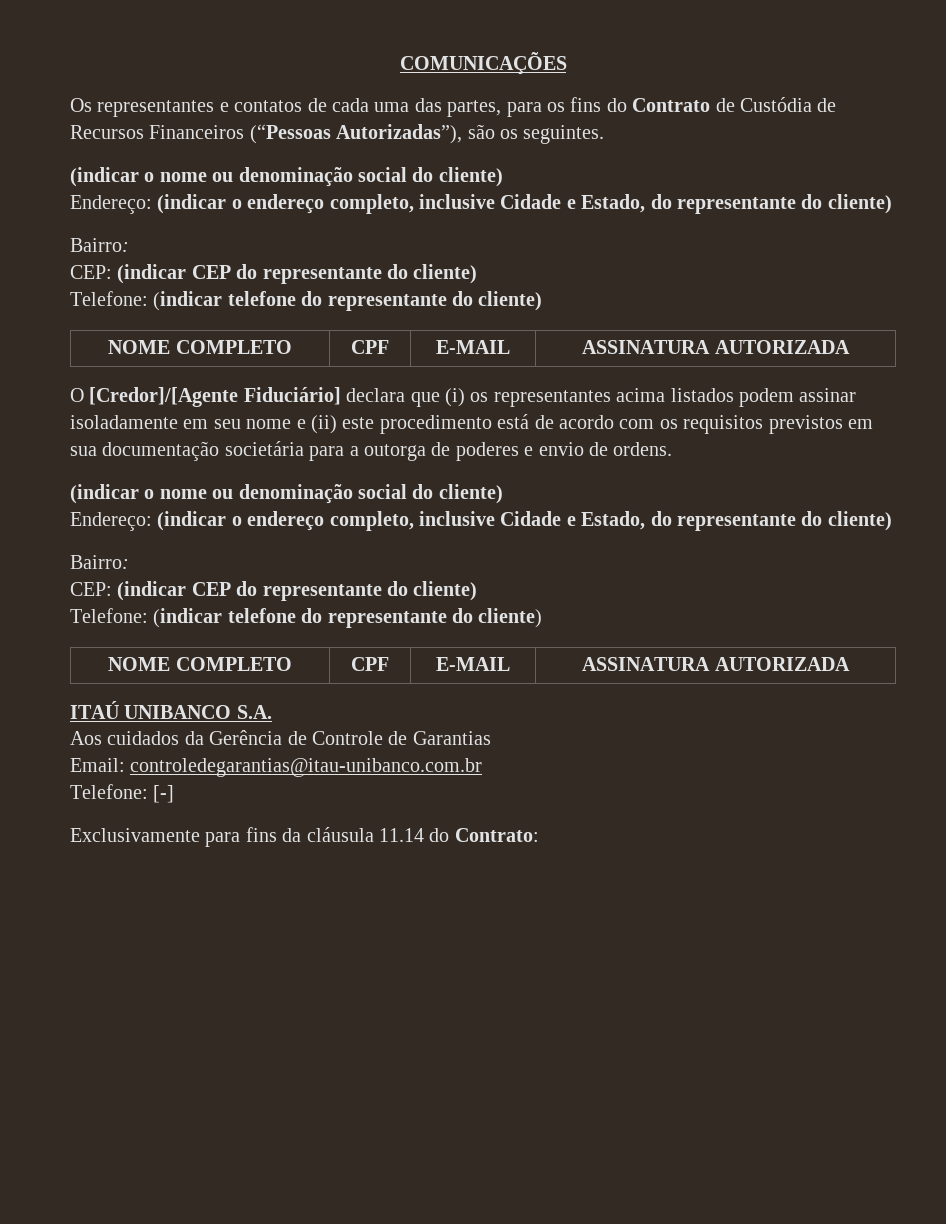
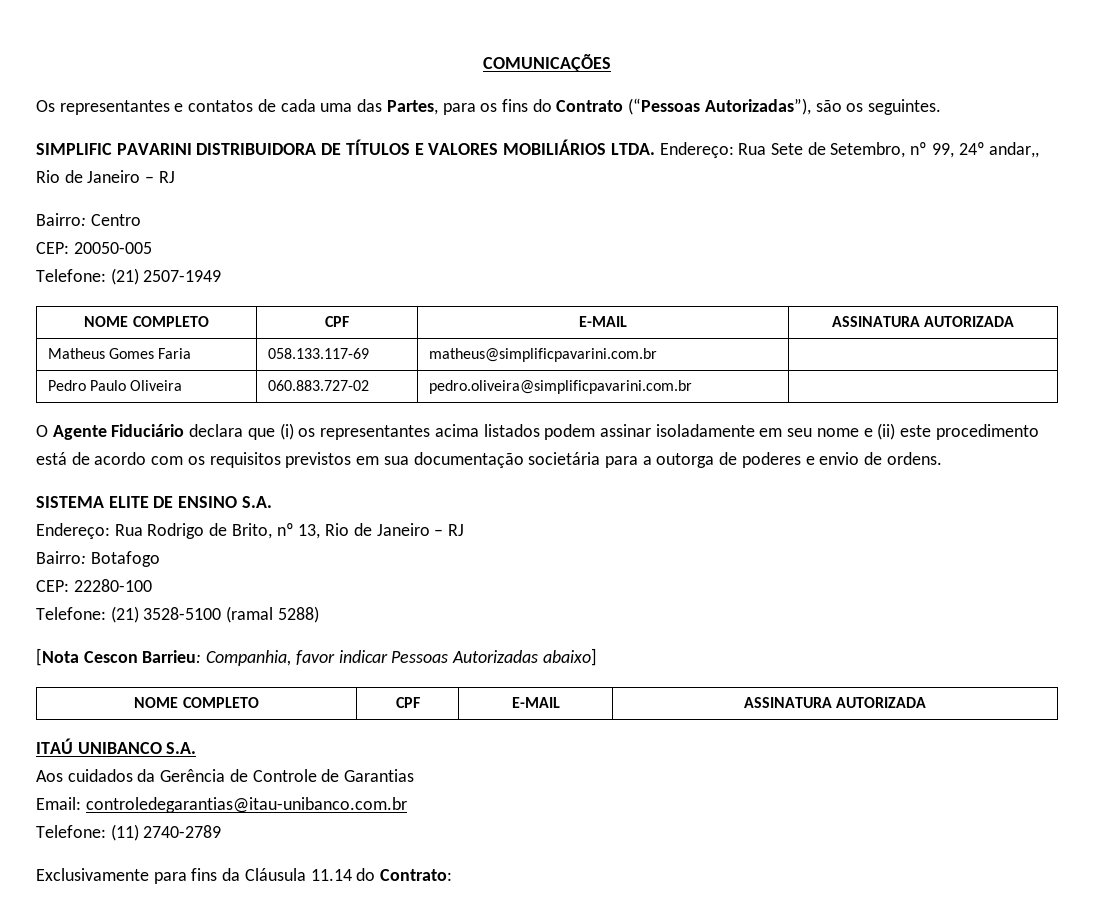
- Os representantes e contatos de cada uma das partes, para os fins do Contrato de Custódia de Recursos Financeiros (“Pessoas Autorizadas”), são os seguintes.
- (indicar o nome ou denominação social do cliente)
- Endereço: (indicar o endereço completo, inclusive Cidade e Estado, do representante do cliente)
- Bairro:
- CEP: (indicar CEP do representante do cliente)
- Telefone: (indicar telefone do representante do cliente)
+ Os representantes e contatos de cada uma das Partes, para os fins do Contrato (“Pessoas Autorizadas”), são os seguintes.
+ SIMPLIFIC PAVARINI DISTRIBUIDORA DE TÍTULOS E VALORES MOBILIÁRIOS LTDA. Endereço: Rua Sete de Setembro, nº 99, 24º andar,, Rio de Janeiro – RJ
+ Bairro: Centro
+ CEP: 20050-005
+ Telefone: (21) 2507-1949
  NOME COMPLETO | CPF | E-MAIL | ASSINATURA AUTORIZADA
+ Matheus Gomes Faria | 058.133.117-69 | matheus@simplificpavarini.com.br |
+ Pedro Paulo Oliveira | 060.883.727-02 | pedro.oliveira@simplificpavarini.com.br |
- O [Credor]/[Agente Fiduciário] declara que (i) os representantes acima listados podem assinar isoladamente em seu nome e (ii) este procedimento está de acordo com os requisitos previstos em sua documentação societária para a outorga de poderes e envio de ordens.
- (indicar o nome ou denominação social do cliente)
- Endereço: (indicar o endereço completo, inclusive Cidade e Estado, do representante do cliente)
- Bairro:
- CEP: (indicar CEP do representante do cliente)
- Telefone: (indicar telefone do representante do cliente)
+ O Agente Fiduciário declara que (i) os representantes acima listados podem assinar isoladamente em seu nome e (ii) este procedimento está de acordo com os requisitos previstos em sua documentação societária para a outorga de poderes e envio de ordens.
+ SISTEMA ELITE DE ENSINO S.A.
+ Endereço: Rua Rodrigo de Brito, nº 13, Rio de Janeiro – RJ
+ Bairro: Botafogo
+ CEP: 22280-100
+ Telefone: (21) 3528-5100 (ramal 5288)
+ [Nota Cescon Barrieu: Companhia, favor indicar Pessoas Autorizadas abaixo]
- Telefone: [-]
+ Telefone: (11) 2740-2789
- Exclusivamente para fins da cláusula 11.14 do Contrato:
+ Exclusivamente para fins da Cláusula 11.14 do Contrato:

